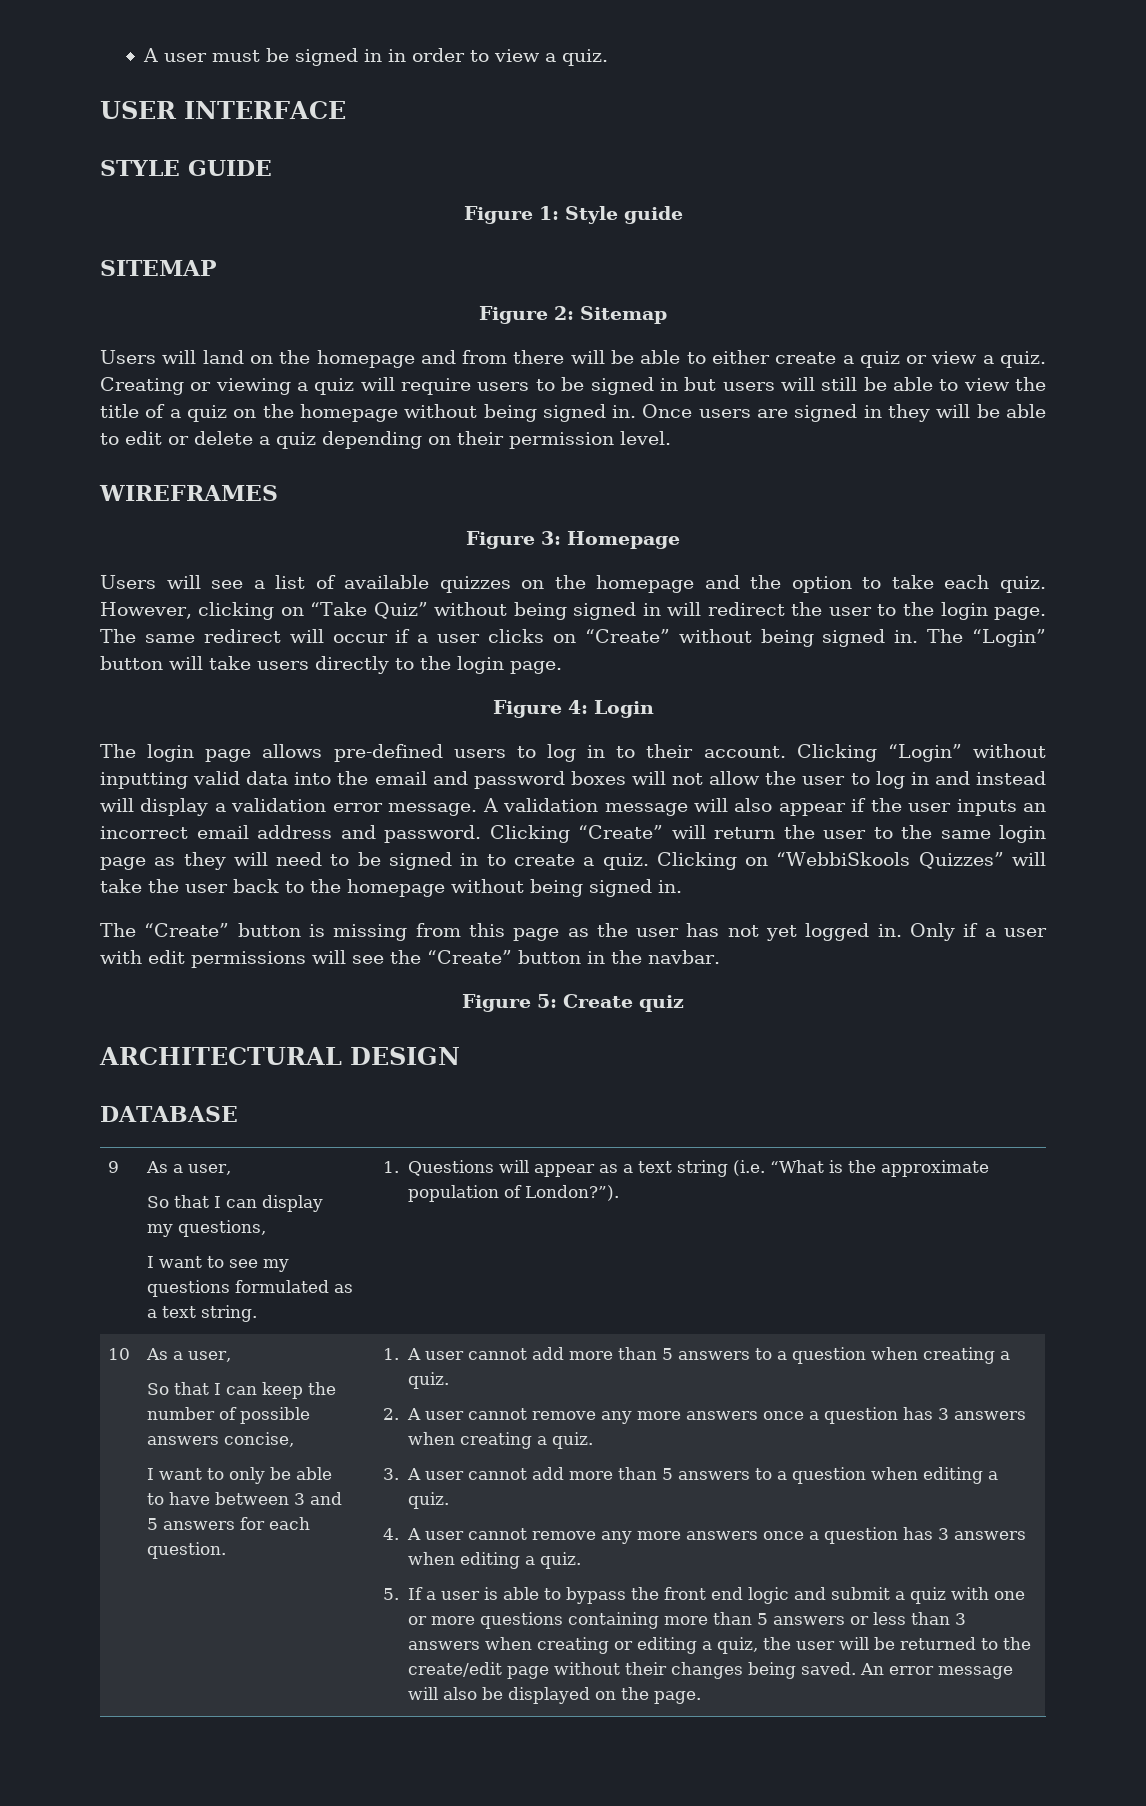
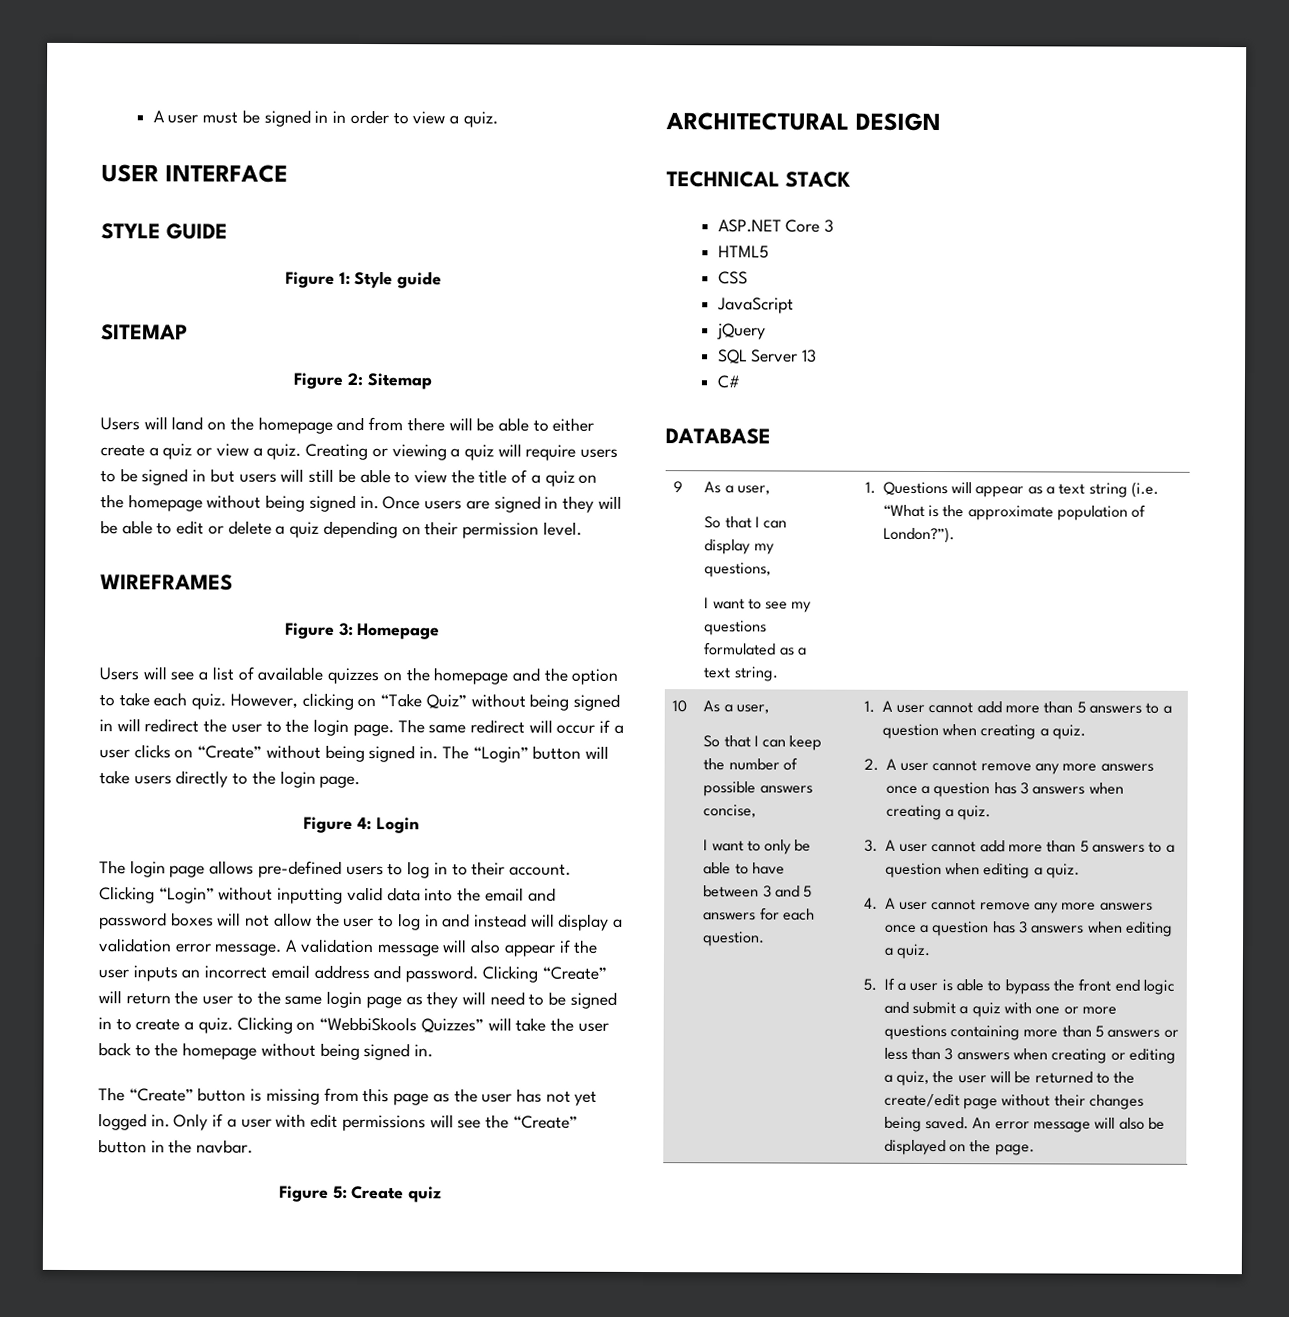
+ TECHNICAL STACK
+ ASP.NET Core 3
+ HTML5
+ CSS
+ JavaScript
+ jQuery
+ SQL Server 13
+ C#

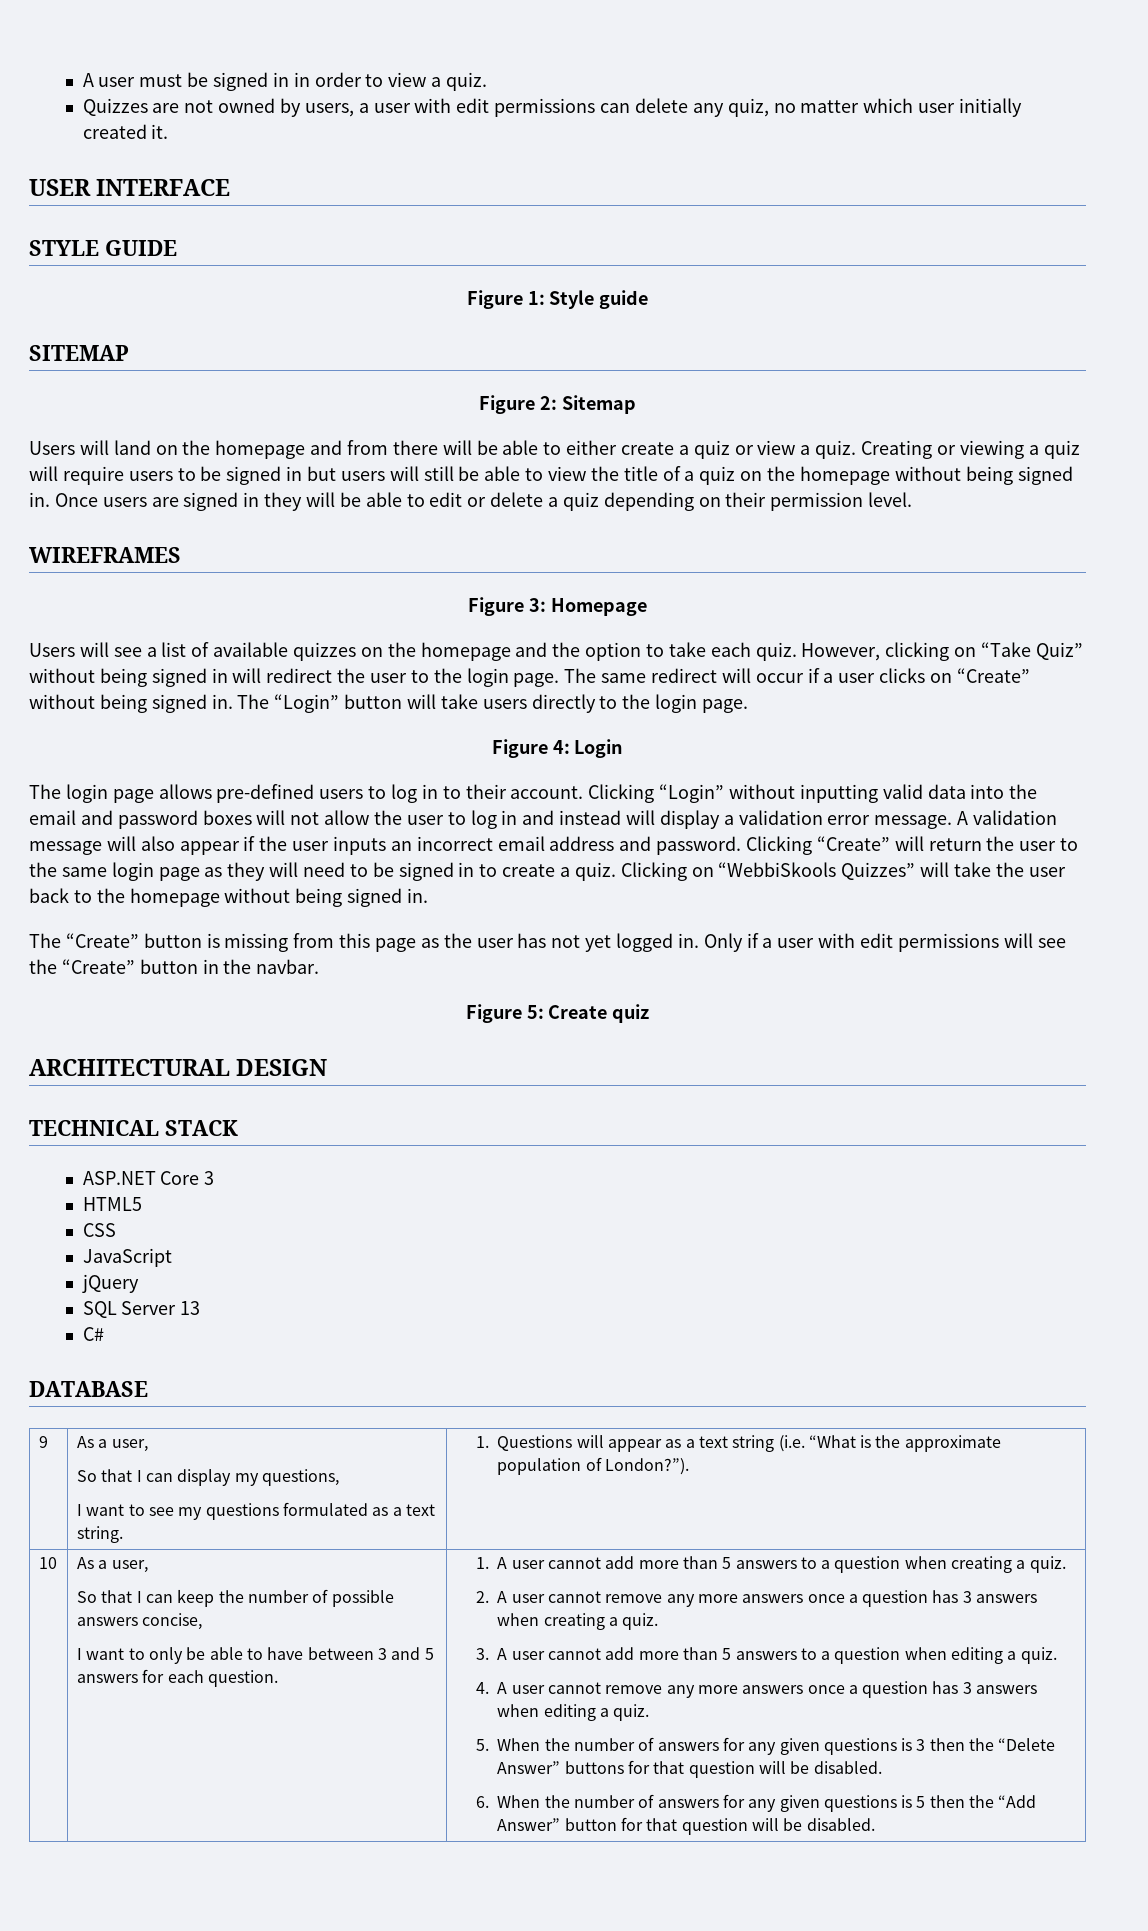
+ Quizzes are not owned by users, a user with edit permissions can delete any quiz, no matter which user initially created it.
- 5. If a user is able to bypass the front end logic and submit a quiz with one or more questions containing more than 5 answers or less than 3 answers when creating or editing a quiz, the user will be returned to the create/edit page without their changes being saved. An error message will also be displayed on the page.
+ 5. When the number of answers for any given questions is 3 then the “Delete Answer” buttons for that question will be disabled.
+ 6. When the number of answers for any given questions is 5 then the “Add Answer” button for that question will be disabled.

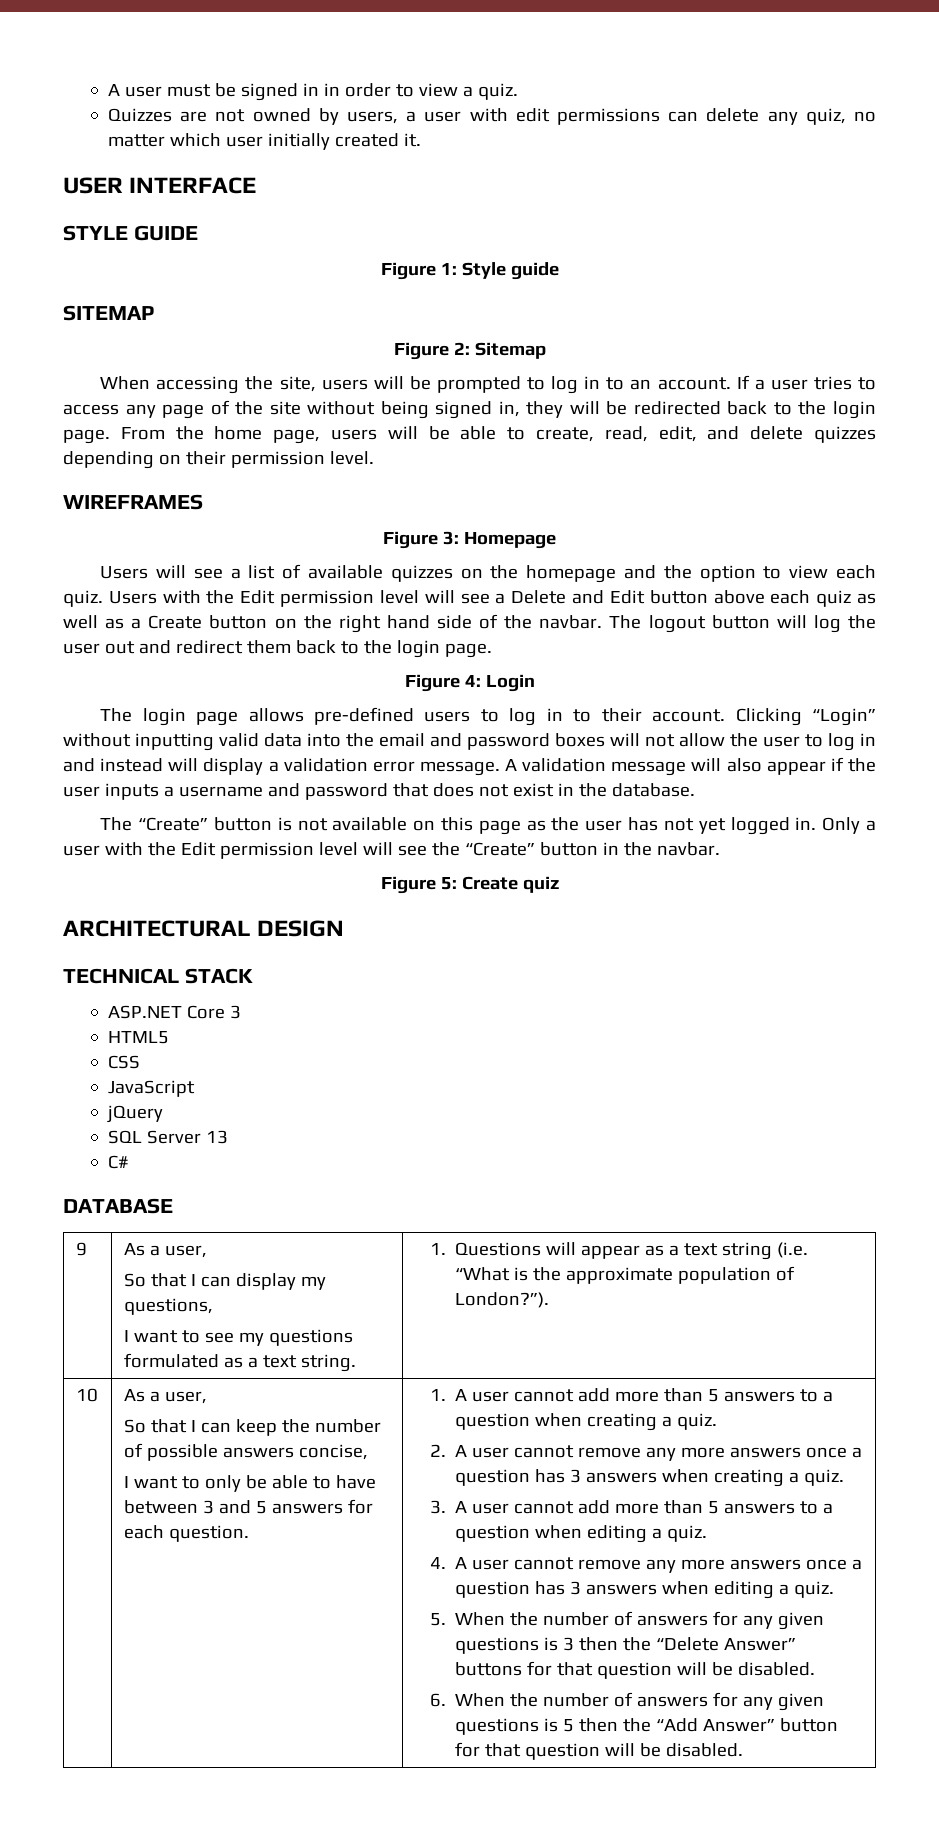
- Users will land on the homepage and from there will be able to either create a quiz or view a quiz. Creating or viewing a quiz will require users to be signed in but users will still be able to view the title of a quiz on the homepage without being signed in. Once users are signed in they will be able to edit or delete a quiz depending on their permission level.
+ When accessing the site, users will be prompted to log in to an account. If a user tries to access any page of the site without being signed in, they will be redirected back to the login page. From the home page, users will be able to create, read, edit, and delete quizzes depending on their permission level.
- Users will see a list of available quizzes on the homepage and the option to take each quiz.
+ Users will see a list of available quizzes on the homepage and the option to view each quiz.
- However, clicking on “Take Quiz” without being signed in will redirect the user to the login page. The same redirect will occur if a user clicks on “Create” without being signed in. The “Login” button will take users directly to the login page.
+ Users with the Edit permission level will see a Delete and Edit button above each quiz as well as a Create button on the right hand side of the navbar. The logout button will log the user out and redirect them back to the login page.
- A validation message will also appear if the user inputs an incorrect email address and password. Clicking “Create” will return the user to the same login page as they will need to be signed in to create a quiz. Clicking on “WebbiSkools Quizzes” will take the user back to the homepage without being signed in.
+ A validation message will also appear if the user inputs a username and password that does not exist in the database.
- The “Create” button is missing from this page as the user has not yet logged in.
+ The “Create” button is not available on this page as the user has not yet logged in.
- Only if a user with edit permissions will see the “Create” button in the navbar.
+ Only a user with the Edit permission level will see the “Create” button in the navbar.

